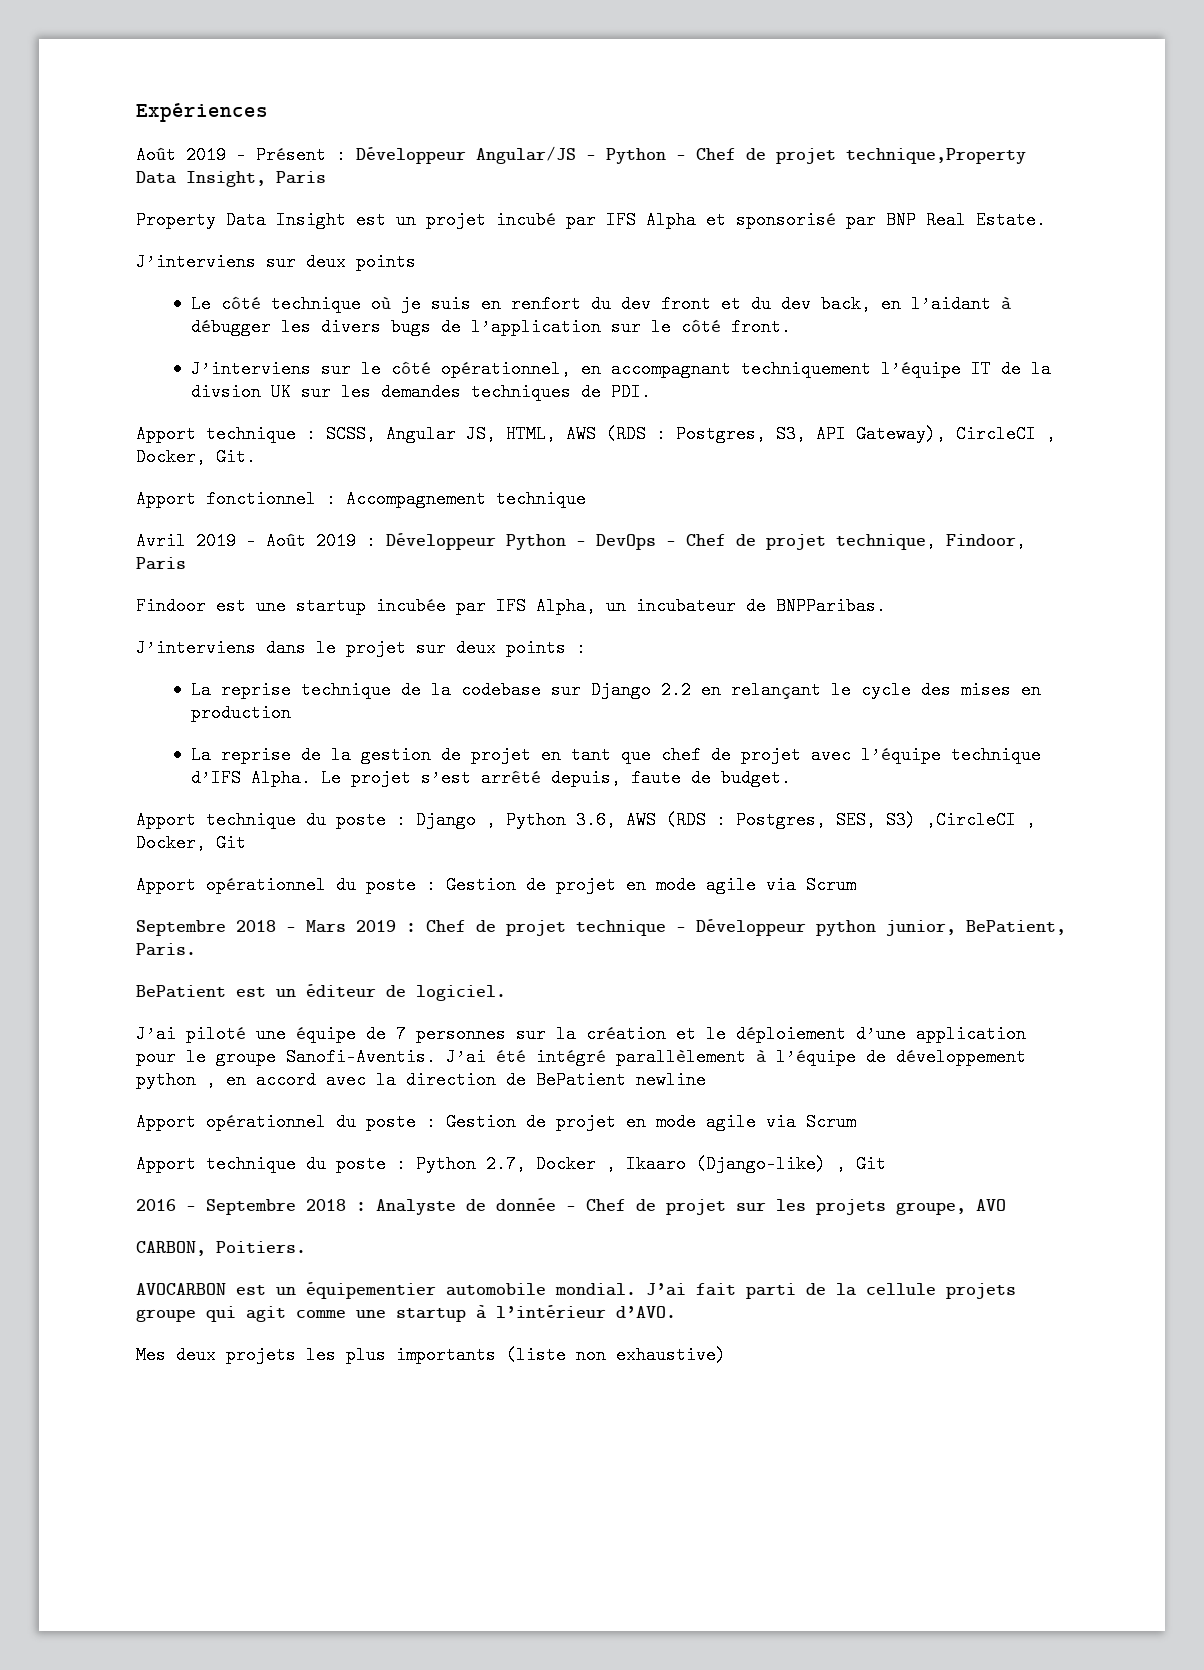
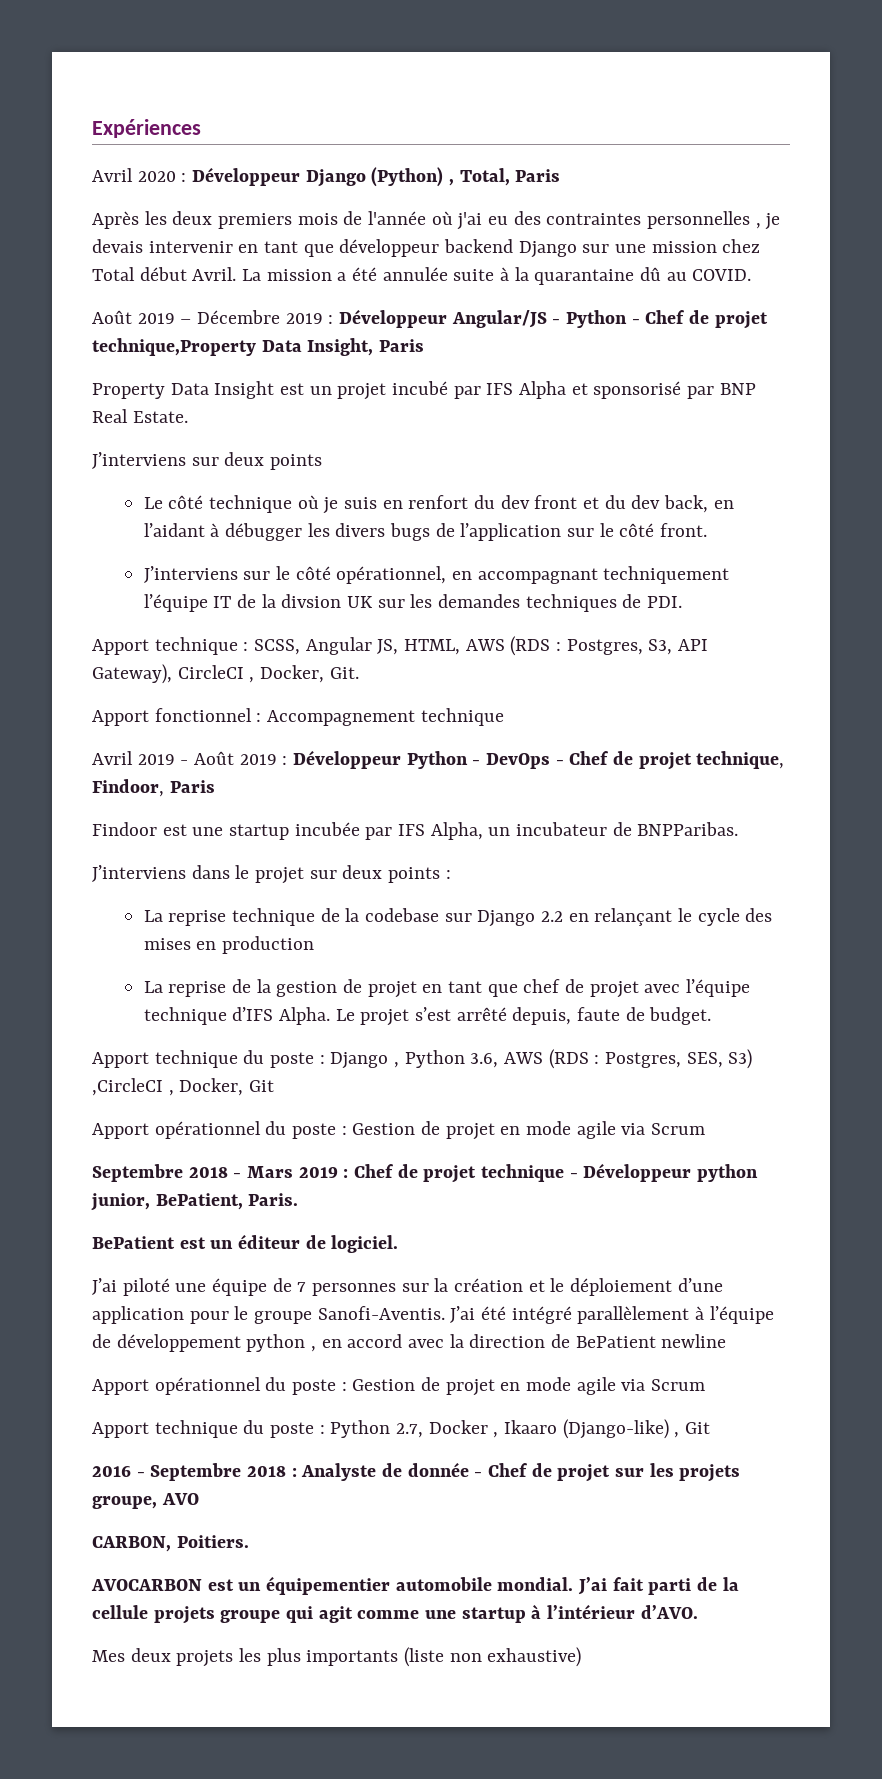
+ Avril 2020 : Développeur Django (Python) , Total, Paris
+ Après les deux premiers mois de l'année où j'ai eu des contraintes personnelles , je devais intervenir en tant que développeur backend Django sur une mission chez Total début Avril. La mission a été annulée suite à la quarantaine dû au COVID.
- Août 2019 – Présent : Développeur Angular/JS - Python - Chef de projet technique,Property Data Insight, Paris
+ Août 2019 – Décembre 2019 : Développeur Angular/JS - Python - Chef de projet technique,Property Data Insight, Paris

